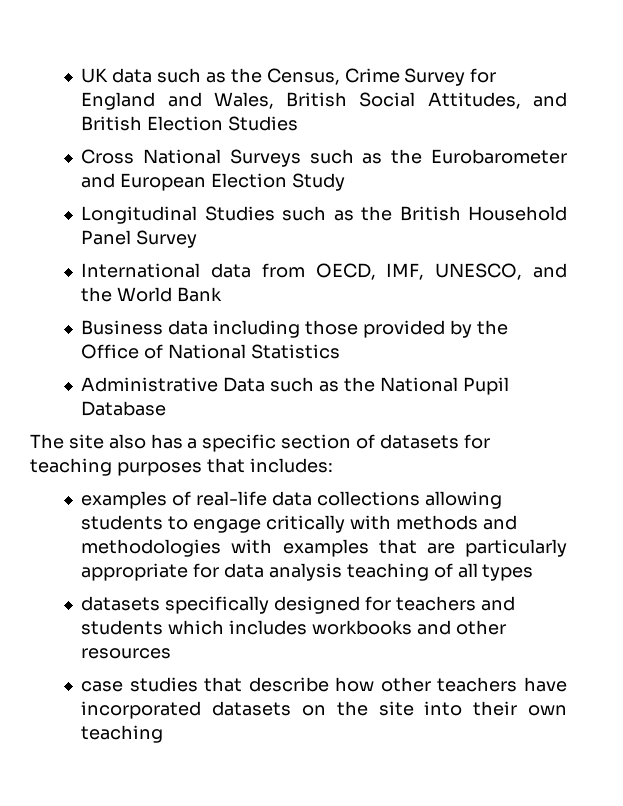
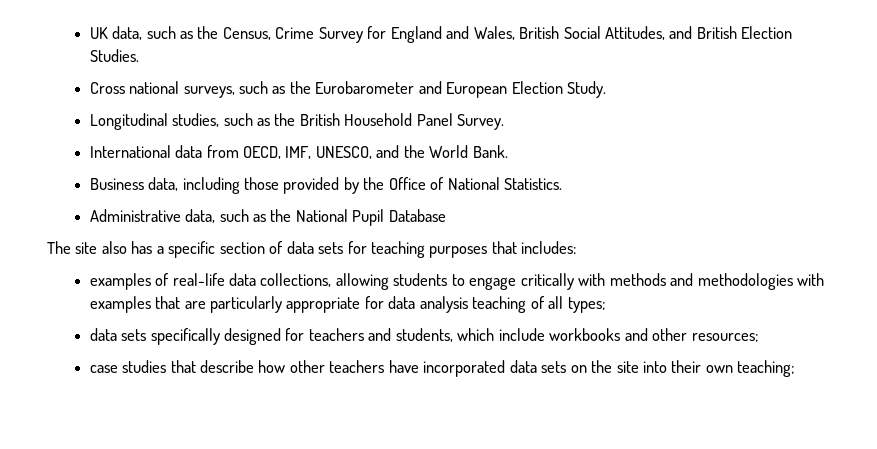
- UK data such as the Census, Crime Survey for England and Wales, British Social Attitudes, and British Election Studies
+ UK data, such as the Census, Crime Survey for England and Wales, British Social Attitudes, and British Election Studies.
- Cross National Surveys such as the Eurobarometer and European Election Study
+ Cross national surveys, such as the Eurobarometer and European Election Study.
- Longitudinal Studies such as the British Household Panel Survey
+ Longitudinal studies, such as the British Household Panel Survey.
- International data from OECD, IMF, UNESCO, and the World Bank
+ International data from OECD, IMF, UNESCO, and the World Bank.
- Business data including those provided by the Office of National Statistics
+ Business data, including those provided by the Office of National Statistics.
- Administrative Data such as the National Pupil Database
+ Administrative data, such as the National Pupil Database
- The site also has a specific section of datasets for teaching purposes that includes:
+ The site also has a specific section of data sets for teaching purposes that includes:
- examples of real-life data collections allowing students to engage critically with methods and methodologies with examples that are particularly appropriate for data analysis teaching of all types
- datasets specifically designed for teachers and students which includes workbooks and other resources
+ examples of real-life data collections, allowing students to engage critically with methods and methodologies with examples that are particularly appropriate for data analysis teaching of all types;
+ data sets specifically designed for teachers and students, which include workbooks and other resources;
- case studies that describe how other teachers have incorporated datasets on the site into their own teaching
+ case studies that describe how other teachers have incorporated data sets on the site into their own teaching;

